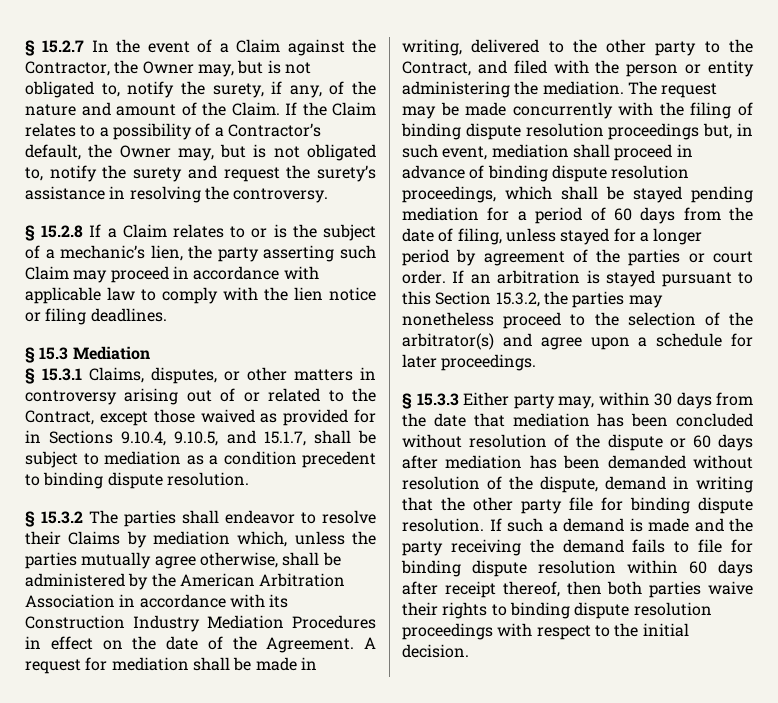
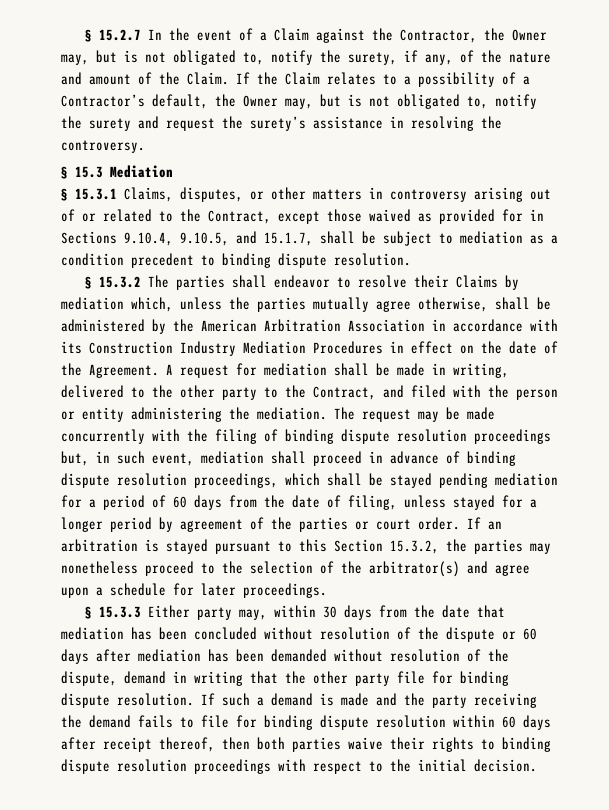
- § 15.2.8 If a Claim relates to or is the subject of a mechanic’s lien, the party asserting such Claim may proceed in accordance with applicable law to comply with the lien notice or filing deadlines.

